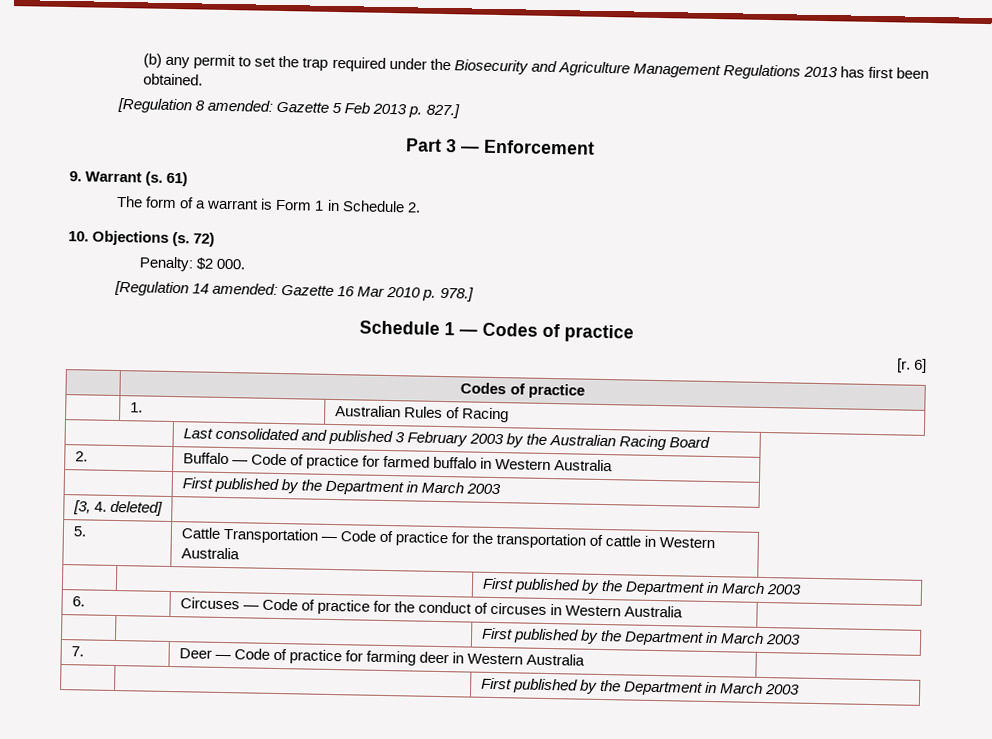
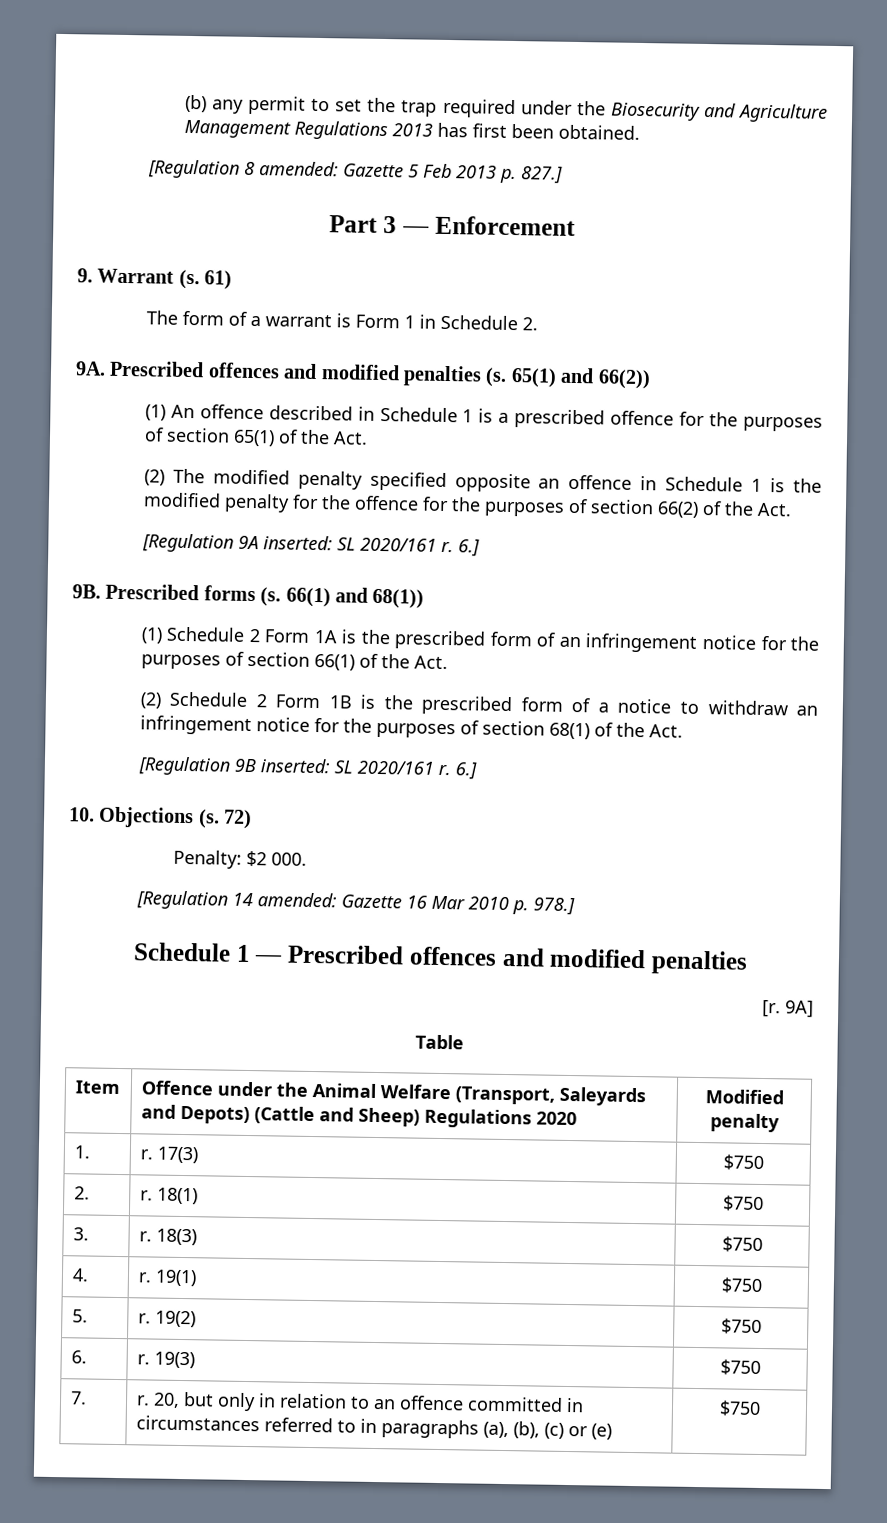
+ 9A. Prescribed offences and modified penalties (s. 65(1) and 66(2))
+ (1) An offence described in Schedule 1 is a prescribed offence for the purposes of section 65(1) of the Act.
+ (2) The modified penalty specified opposite an offence in Schedule 1 is the modified penalty for the offence for the purposes of section 66(2) of the Act.
+ [Regulation 9A inserted: SL 2020/161 r. 6.]
+ 9B. Prescribed forms (s. 66(1) and 68(1))
+ (1) Schedule 2 Form 1A is the prescribed form of an infringement notice for the purposes of section 66(1) of the Act.
+ (2) Schedule 2 Form 1B is the prescribed form of a notice to withdraw an infringement notice for the purposes of section 68(1) of the Act.
+ [Regulation 9B inserted: SL 2020/161 r. 6.]
- Schedule 1 — Codes of practice
- [r. 6]
- | Codes of practice
- | 1. | Australian Rules of Racing
- | Last consolidated and published 3 February 2003 by the Australian Racing Board
- 2. | Buffalo — Code of practice for farmed buffalo in Western Australia
- | First published by the Department in March 2003
- [3, 4. deleted]
- 5. | Cattle Transportation — Code of practice for the transportation of cattle in Western Australia
- | | First published by the Department in March 2003
- 6. | Circuses — Code of practice for the conduct of circuses in Western Australia
- | | First published by the Department in March 2003
- 7. | Deer — Code of practice for farming deer in Western Australia
- | | First published by the Department in March 2003
+ Schedule 1 — Prescribed offences and modified penalties
+ [r. 9A]
+ Table
+ Item | Offence under the Animal Welfare (Transport, Saleyards and Depots) (Cattle and Sheep) Regulations 2020 | Modified penalty
+ 1. | r. 17(3) | $750
+ 2. | r. 18(1) | $750
+ 3. | r. 18(3) | $750
+ 4. | r. 19(1) | $750
+ 5. | r. 19(2) | $750
+ 6. | r. 19(3) | $750
+ 7. | r. 20, but only in relation to an offence committed in circumstances referred to in paragraphs (a), (b), (c) or (e) | $750

